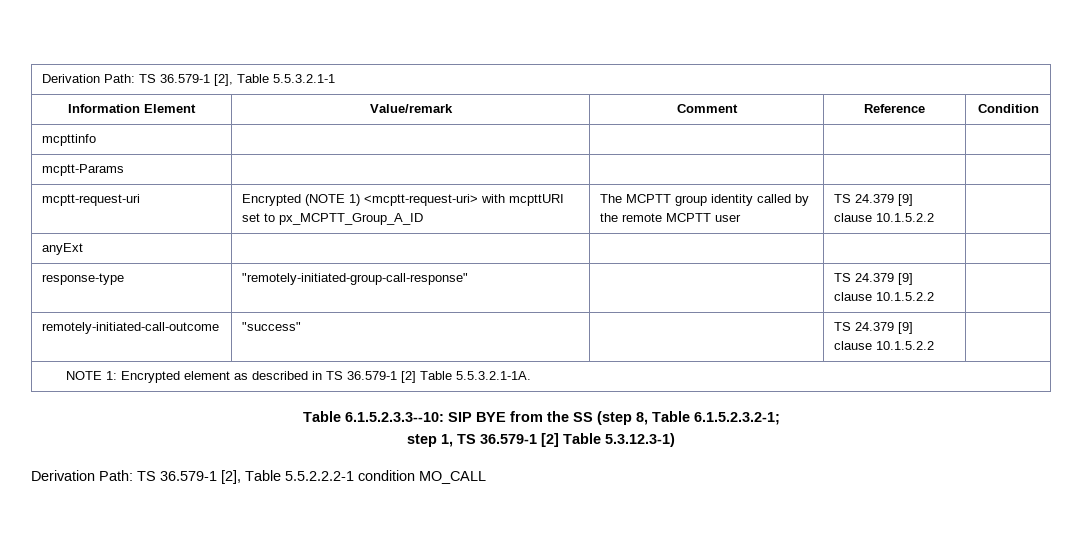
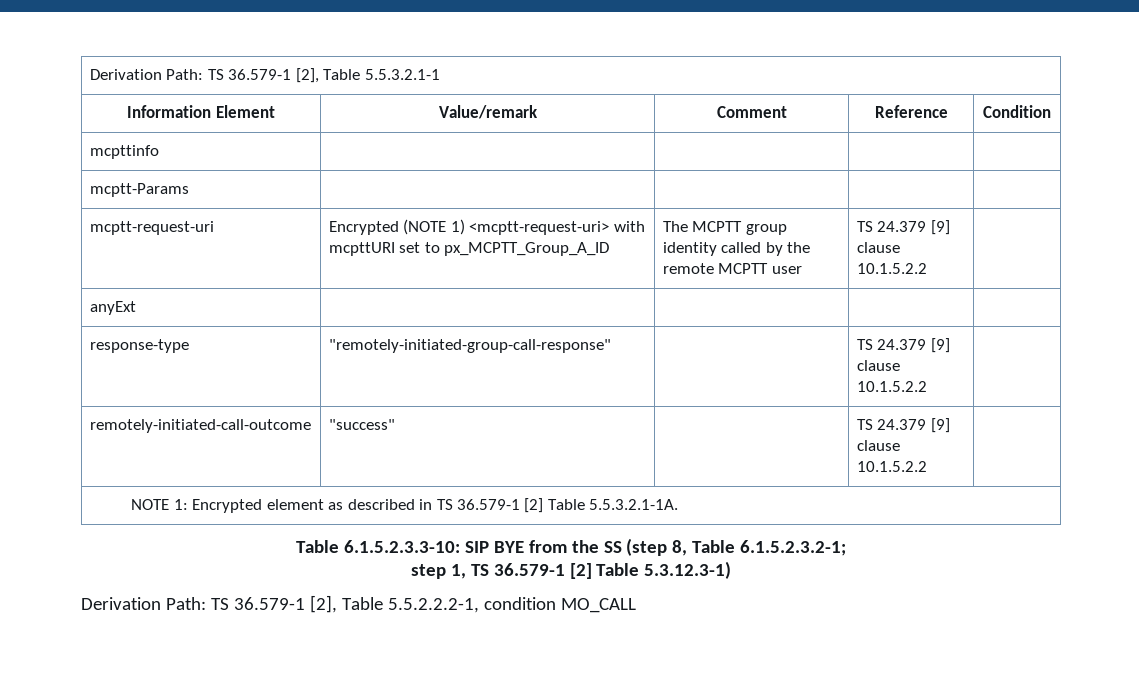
- Table 6.1.5.2.3.3--10: SIP BYE from the SS (step 8, Table 6.1.5.2.3.2-1;
+ Table 6.1.5.2.3.3-10: SIP BYE from the SS (step 8, Table 6.1.5.2.3.2-1;
- Derivation Path: TS 36.579-1 [2], Table 5.5.2.2.2-1 condition MO_CALL
+ Derivation Path: TS 36.579-1 [2], Table 5.5.2.2.2-1, condition MO_CALL

